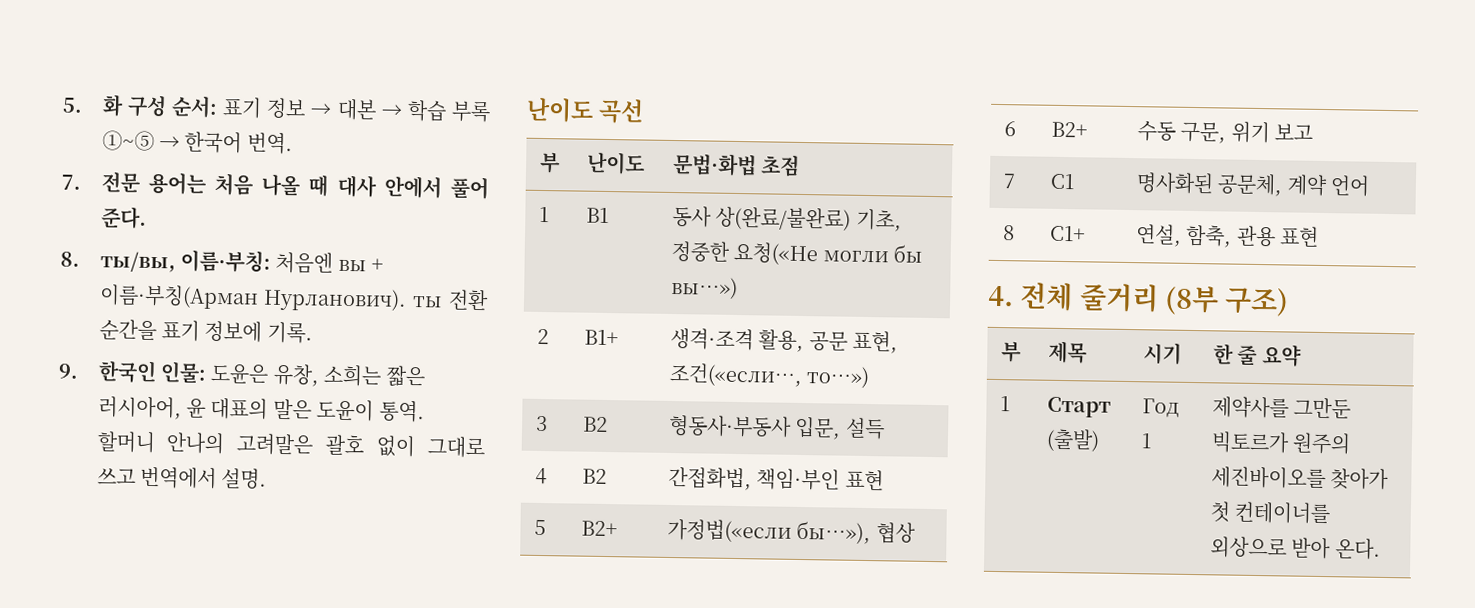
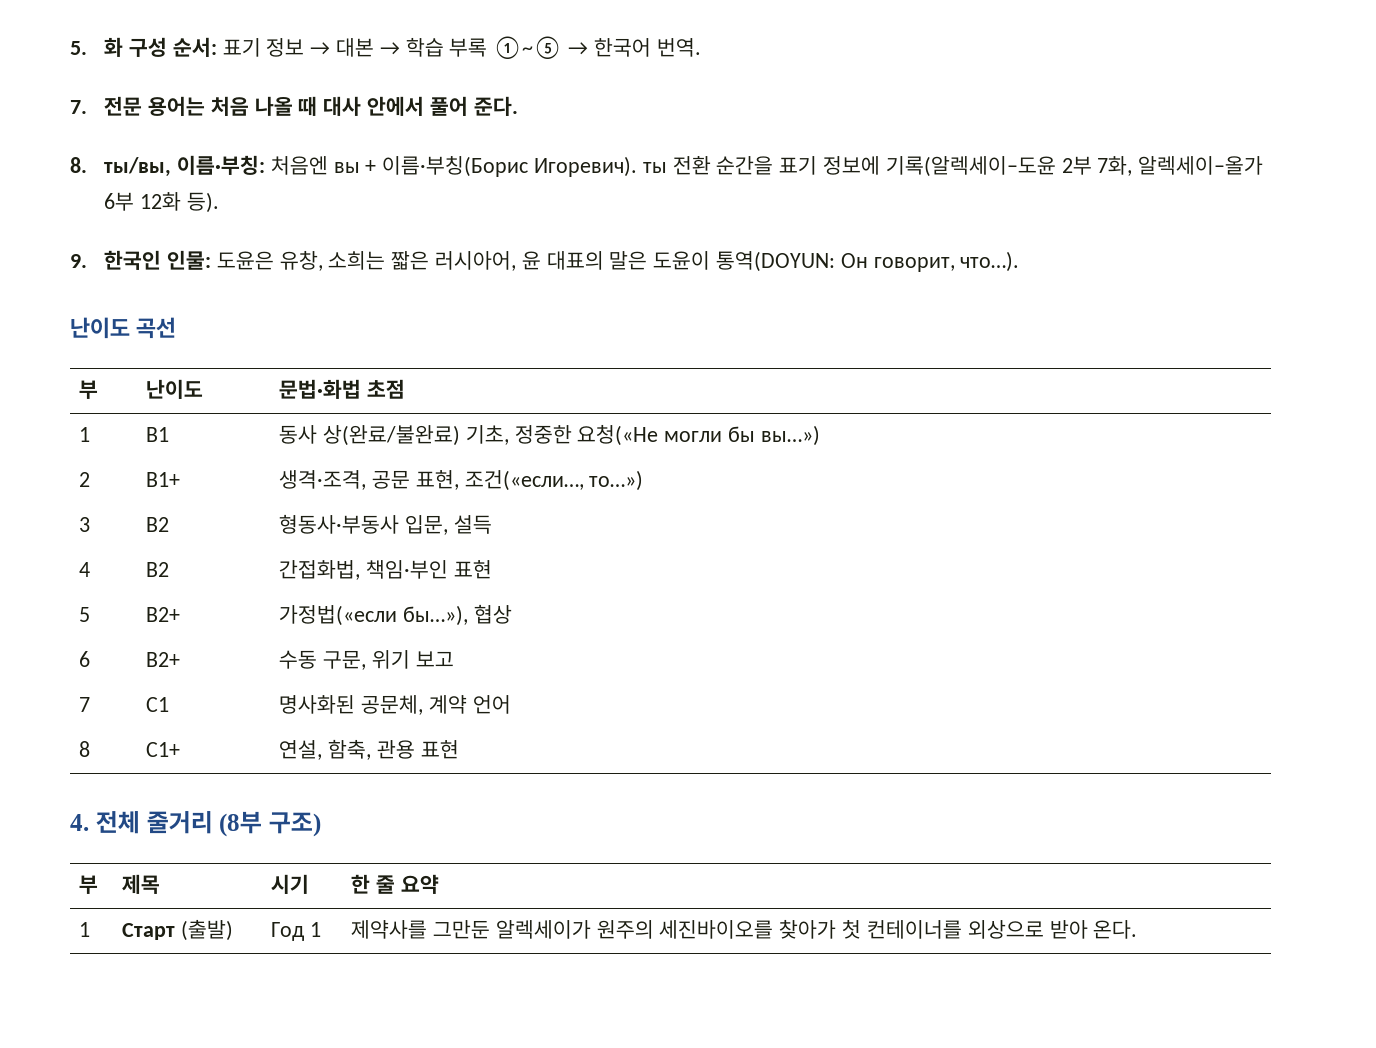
- 8. ты/вы, 이름·부칭: 처음엔 вы + 이름·부칭(Арман Нурланович). ты 전환 순간을 표기 정보에 기록.
+ 8. ты/вы, 이름·부칭: 처음엔 вы + 이름·부칭(Борис Игоревич). ты 전환 순간을 표기 정보에 기록(알렉세이–도윤 2부 7화, 알렉세이–올가 6부 12화 등).
- 9. 한국인 인물: 도윤은 유창, 소희는 짧은 러시아어, 윤 대표의 말은 도윤이 통역. 할머니 안나의 고려말은 괄호 없이 그대로 쓰고 번역에서 설명.
+ 9. 한국인 인물: 도윤은 유창, 소희는 짧은 러시아어, 윤 대표의 말은 도윤이 통역(DOYUN: Он говорит, что…).
- 2 | B1+ | 생격·조격 활용, 공문 표현, 조건(«если…, то…»)
+ 2 | B1+ | 생격·조격, 공문 표현, 조건(«если…, то…»)
- 1 | Старт (출발) | Год 1 | 제약사를 그만둔 빅토르가 원주의 세진바이오를 찾아가 첫 컨테이너를 외상으로 받아 온다.
+ 1 | Старт (출발) | Год 1 | 제약사를 그만둔 알렉세이가 원주의 세진바이오를 찾아가 첫 컨테이너를 외상으로 받아 온다.

